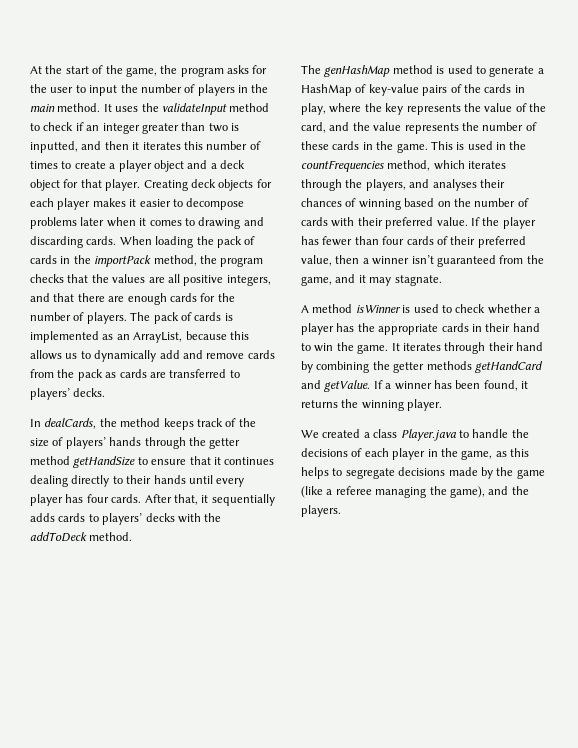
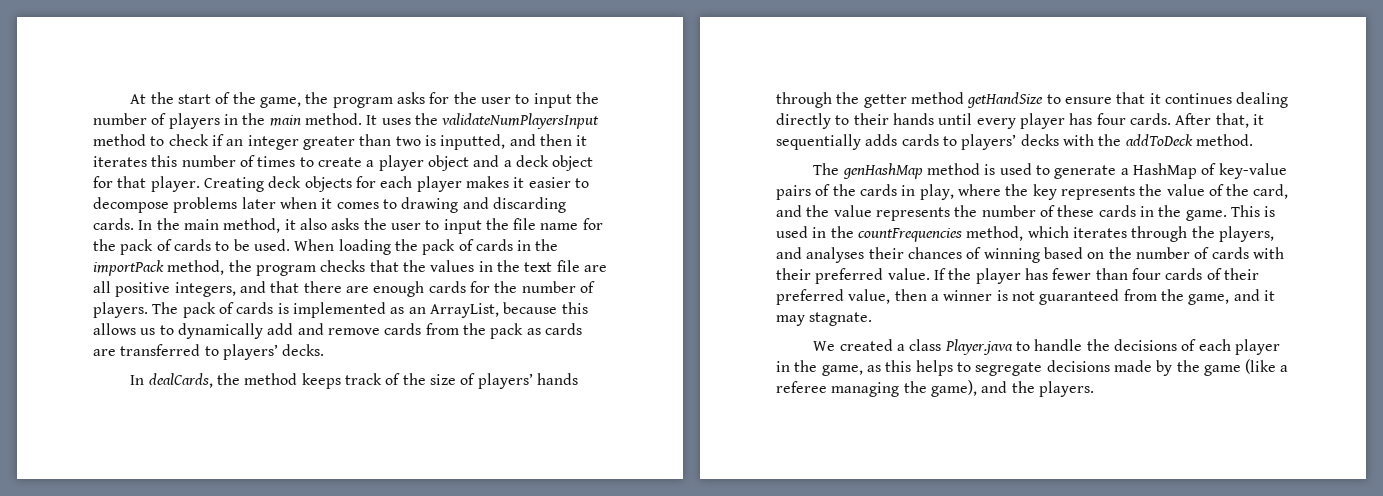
- It uses the validateInput method to check if an integer greater than two is inputted, and then it iterates this number of times to create a player object and a deck object for that player.
+ It uses the validateNumPlayersInput method to check if an integer greater than two is inputted, and then it iterates this number of times to create a player object and a deck object for that player.
+ In the main method, it also asks the user to input the file name for the pack of cards to be used.
- When loading the pack of cards in the importPack method, the program checks that the values are all positive integers, and that there are enough cards for the number of players.
+ When loading the pack of cards in the importPack method, the program checks that the values in the text file are all positive integers, and that there are enough cards for the number of players.
- If the player has fewer than four cards of their preferred value, then a winner isn’t guaranteed from the game, and it may stagnate.
+ If the player has fewer than four cards of their preferred value, then a winner is not guaranteed from the game, and it may stagnate.
- A method isWinner is used to check whether a player has the appropriate cards in their hand to win the game. It iterates through their hand by combining the getter methods getHandCard and getValue. If a winner has been found, it returns the winning player.

